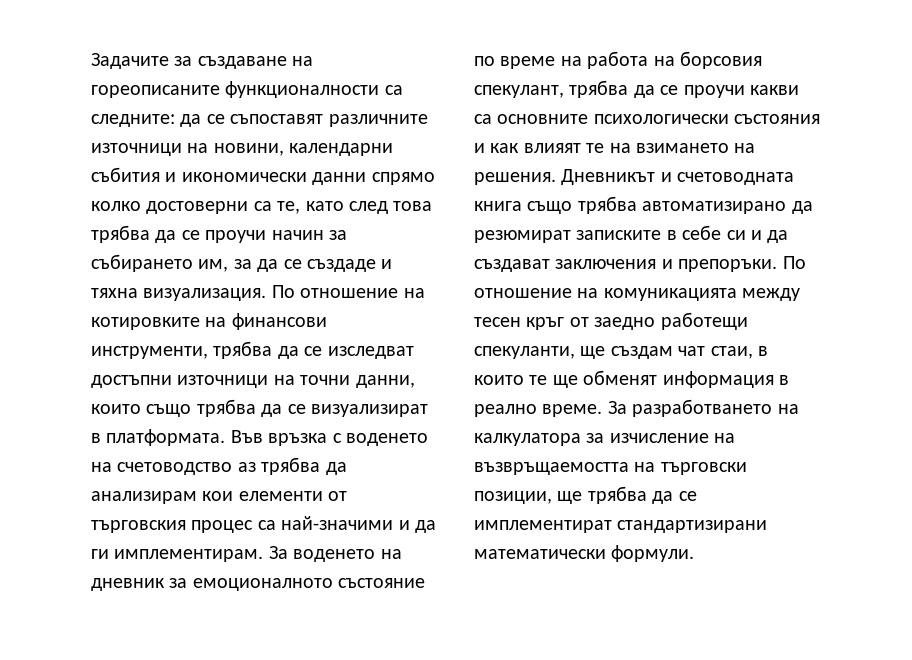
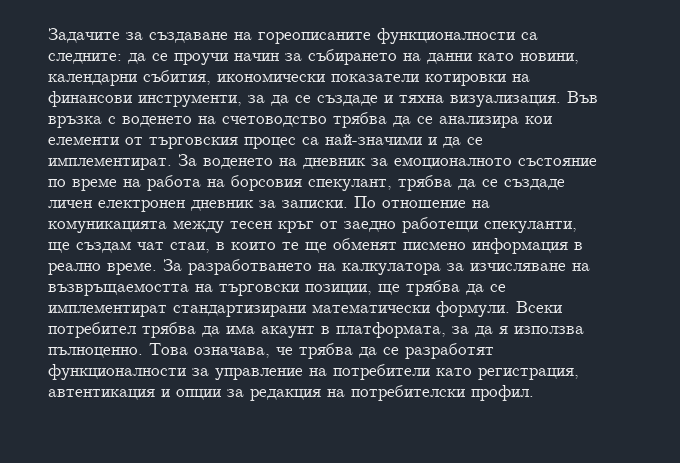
- Задачите за създаване на гореописаните функционалности са следните: да се съпоставят различните източници на новини, календарни събития и икономически данни спрямо колко достоверни са те, като след това трябва да се проучи начин за събирането им, за да се създаде и тяхна визуализация.
+ Задачите за създаване на гореописаните функционалности са следните: да се проучи начин за събирането на данни като новини, календарни събития, икономически показатели котировки на финансови инструменти, за да се създаде и тяхна визуализация.
- По отношение на котировките на финансови инструменти, трябва да се изследват достъпни източници на точни данни, които също трябва да се визуализират в платформата.
- Във връзка с воденето на счетоводство аз трябва да анализирам кои елементи от търговския процес са най-значими и да ги имплементирам.
+ Във връзка с воденето на счетоводство трябва да се анализира кои елементи от търговския процес са най-значими и да се имплементират.
- За воденето на дневник за емоционалното състояние по време на работа на борсовия спекулант, трябва да се проучи какви са основните психологически състояния и как влияят те на взимането на решения. Дневникът и счетоводната книга също трябва автоматизирано да резюмират записките в себе си и да създават заключения и препоръки.
+ За воденето на дневник за емоционалното състояние по време на работа на борсовия спекулант, трябва да се създаде личен електронен дневник за записки.
- По отношение на комуникацията между тесен кръг от заедно работещи спекуланти, ще създам чат стаи, в които те ще обменят информация в реално време.
+ По отношение на комуникацията между тесен кръг от заедно работещи спекуланти, ще създам чат стаи, в които те ще обменят писмено информация в реално време.
- За разработването на калкулатора за изчисление на възвръщаемостта на търговски позиции, ще трябва да се имплементират стандартизирани математически формули.
+ За разработването на калкулатора за изчисляване на възвръщаемостта на търговски позиции, ще трябва да се имплементират стандартизирани математически формули.
+ Всеки потребител трябва да има акаунт в платформата, за да я използва пълноценно. Това означава, че трябва да се разработят функционалности за управление на потребители като регистрация, автентикация и опции за редакция на потребителски профил.

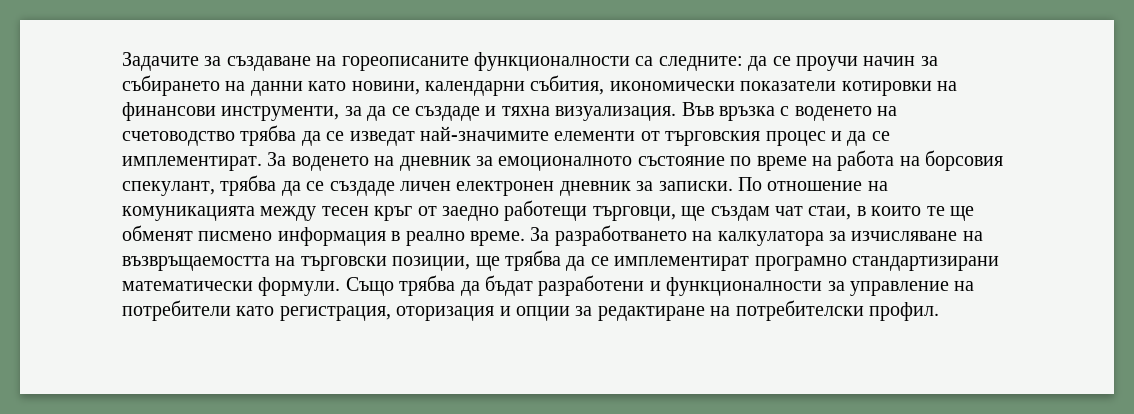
- Във връзка с воденето на счетоводство трябва да се анализира кои елементи от търговския процес са най-значими и да се имплементират.
+ Във връзка с воденето на счетоводство трябва да се изведат най-значимите елементи от търговския процес и да се имплементират.
- По отношение на комуникацията между тесен кръг от заедно работещи спекуланти, ще създам чат стаи, в които те ще обменят писмено информация в реално време.
+ По отношение на комуникацията между тесен кръг от заедно работещи търговци, ще създам чат стаи, в които те ще обменят писмено информация в реално време.
- За разработването на калкулатора за изчисляване на възвръщаемостта на търговски позиции, ще трябва да се имплементират стандартизирани математически формули.
+ За разработването на калкулатора за изчисляване на възвръщаемостта на търговски позиции, ще трябва да се имплементират програмно стандартизирани математически формули.
- Всеки потребител трябва да има акаунт в платформата, за да я използва пълноценно. Това означава, че трябва да се разработят функционалности за управление на потребители като регистрация, автентикация и опции за редакция на потребителски профил.
+ Също трябва да бъдат разработени и функционалности за управление на потребители като регистрация, оторизация и опции за редактиране на потребителски профил.

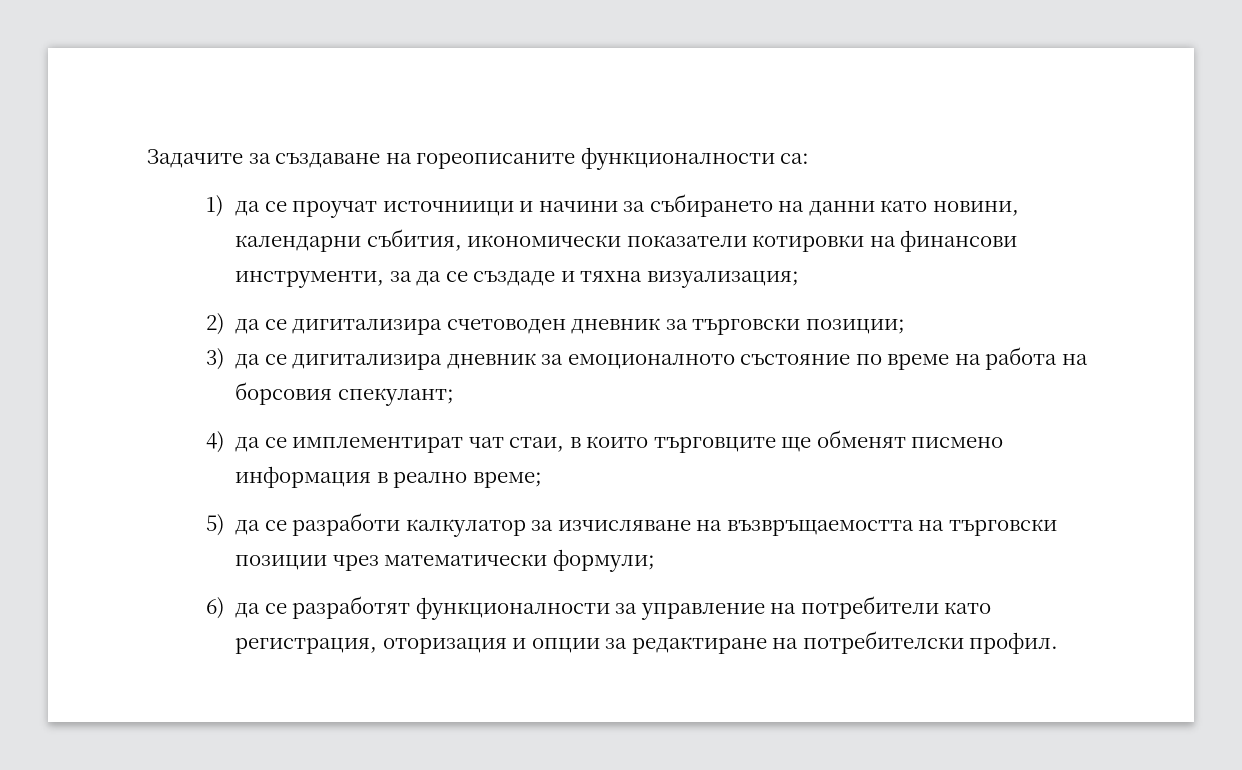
- Задачите за създаване на гореописаните функционалности са следните: да се проучи начин за събирането на данни като новини, календарни събития, икономически показатели котировки на финансови инструменти, за да се създаде и тяхна визуализация. Във връзка с воденето на счетоводство трябва да се изведат най-значимите елементи от търговския процес и да се имплементират. За воденето на дневник за емоционалното състояние по време на работа на борсовия спекулант, трябва да се създаде личен електронен дневник за записки. По отношение на комуникацията между тесен кръг от заедно работещи търговци, ще създам чат стаи, в които те ще обменят писмено информация в реално време. За разработването на калкулатора за изчисляване на възвръщаемостта на търговски позиции, ще трябва да се имплементират програмно стандартизирани математически формули. Също трябва да бъдат разработени и функционалности за управление на потребители като регистрация, оторизация и опции за редактиране на потребителски профил.
+ Задачите за създаване на гореописаните функционалности са:
+ 1) да се проучат источниици и начини за събирането на данни като новини, календарни събития, икономически показатели котировки на финансови инструменти, за да се създаде и тяхна визуализация;
+ 2) да се дигитализира счетоводен дневник за търговски позиции;
+ 3) да се дигитализира дневник за емоционалното състояние по време на работа на борсовия спекулант;
+ 4) да се имплементират чат стаи, в които търговците ще обменят писмено информация в реално време;
+ 5) да се разработи калкулатор за изчисляване на възвръщаемостта на търговски позиции чрез математически формули;
+ 6) да се разработят функционалности за управление на потребители като регистрация, оторизация и опции за редактиране на потребителски профил.

